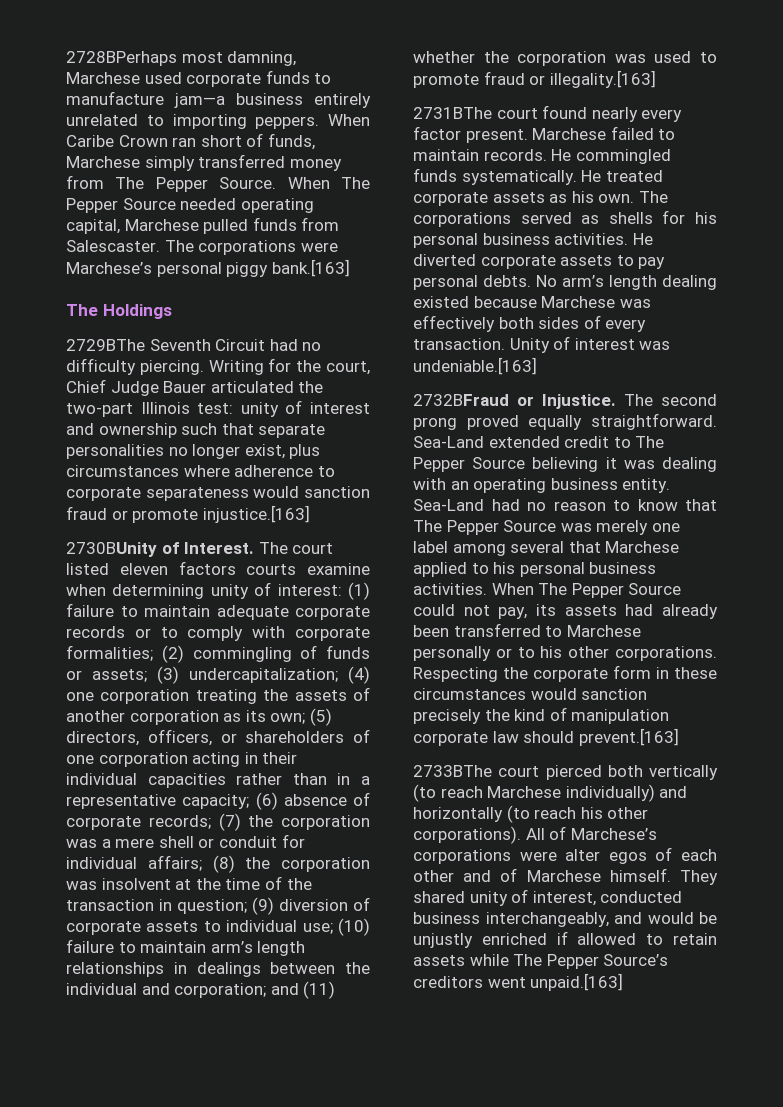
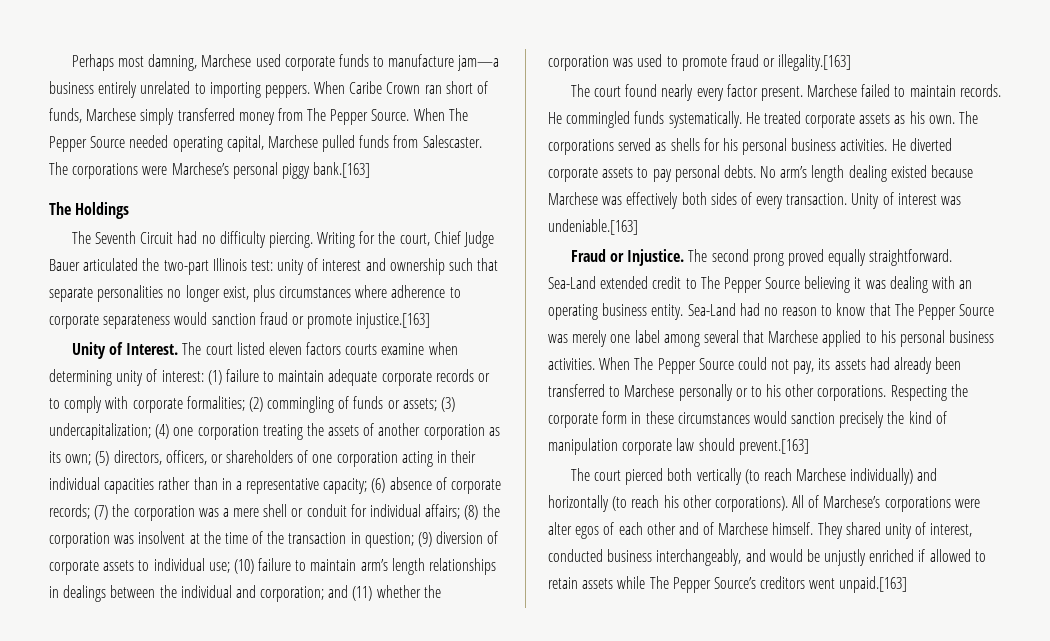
- 2728BPerhaps most damning, Marchese used corporate funds to manufacture jam—a business entirely unrelated to importing peppers.
+ Perhaps most damning, Marchese used corporate funds to manufacture jam—a business entirely unrelated to importing peppers.
- 2729BThe Seventh Circuit had no difficulty piercing.
+ The Seventh Circuit had no difficulty piercing.
- 2730BUnity of Interest.
+ Unity of Interest.
- 2731BThe court found nearly every factor present.
+ The court found nearly every factor present.
- 2732BFraud or Injustice.
+ Fraud or Injustice.
- 2733BThe court pierced both vertically (to reach Marchese individually) and horizontally (to reach his other corporations).
+ The court pierced both vertically (to reach Marchese individually) and horizontally (to reach his other corporations).

